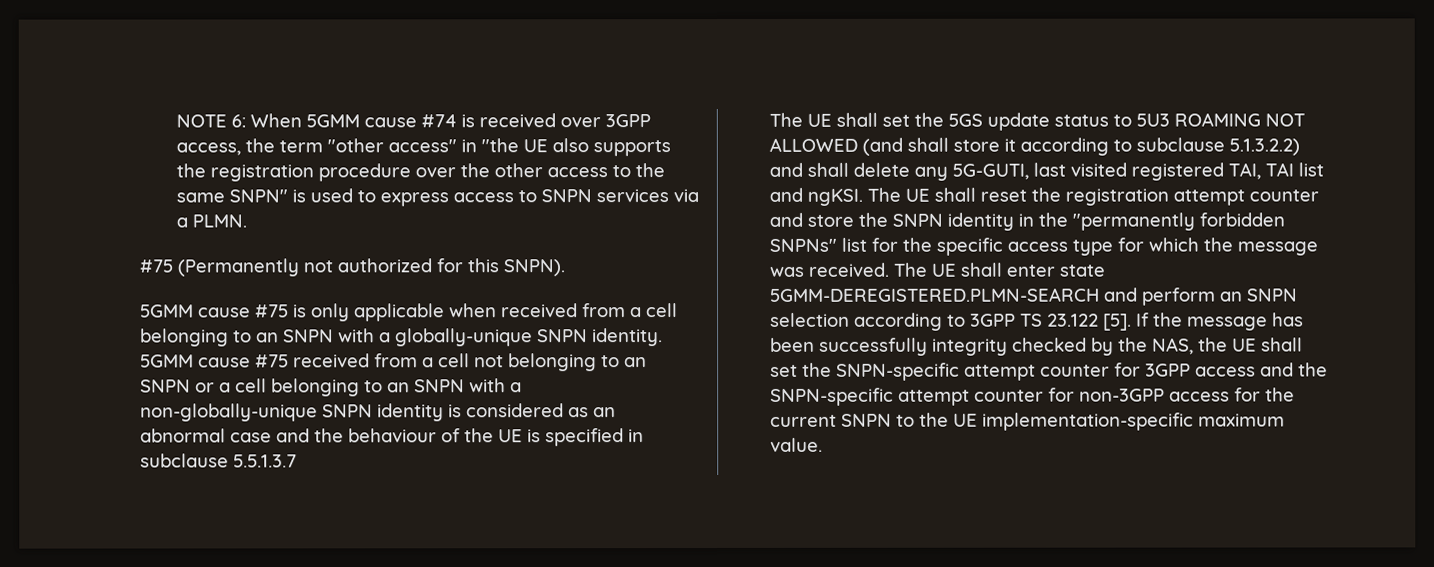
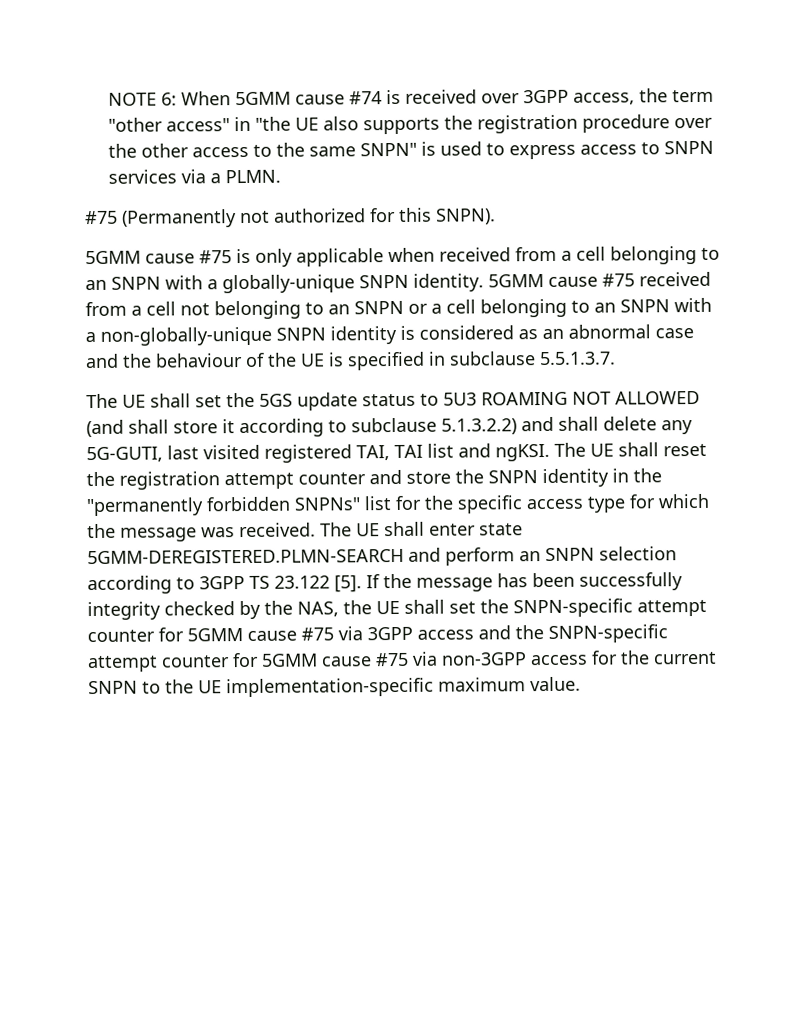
- 5GMM cause #75 received from a cell not belonging to an SNPN or a cell belonging to an SNPN with a non-globally-unique SNPN identity is considered as an abnormal case and the behaviour of the UE is specified in subclause 5.5.1.3.7
+ 5GMM cause #75 received from a cell not belonging to an SNPN or a cell belonging to an SNPN with a non-globally-unique SNPN identity is considered as an abnormal case and the behaviour of the UE is specified in subclause 5.5.1.3.7.
- If the message has been successfully integrity checked by the NAS, the UE shall set the SNPN-specific attempt counter for 3GPP access and the SNPN-specific attempt counter for non-3GPP access for the current SNPN to the UE implementation-specific maximum value.
+ If the message has been successfully integrity checked by the NAS, the UE shall set the SNPN-specific attempt counter for 5GMM cause #75 via 3GPP access and the SNPN-specific attempt counter for 5GMM cause #75 via non-3GPP access for the current SNPN to the UE implementation-specific maximum value.

